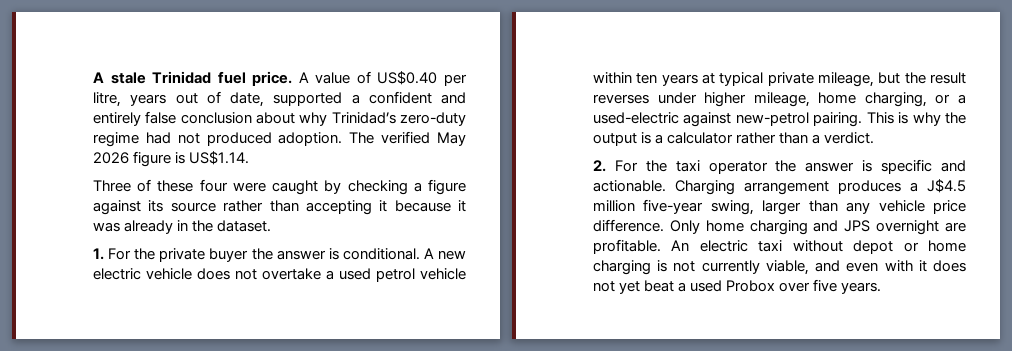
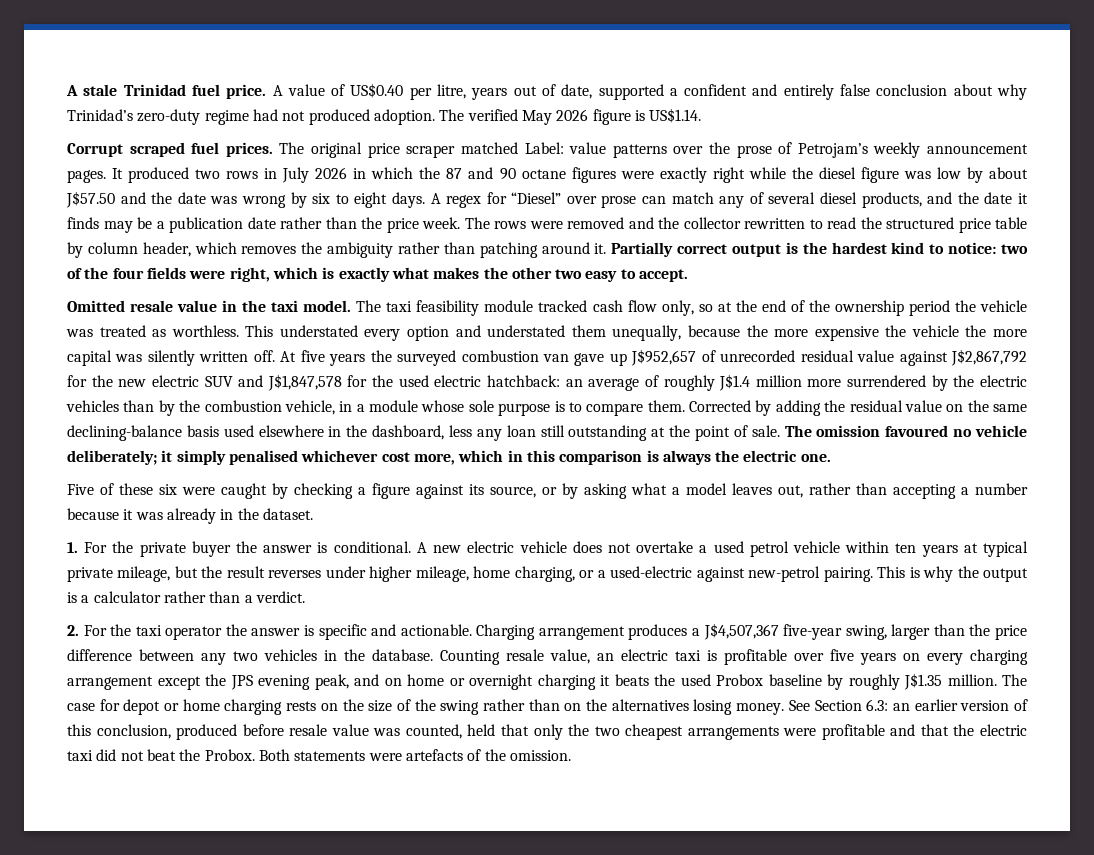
- Three of these four were caught by checking a figure against its source rather than accepting it because it was already in the dataset.
+ Corrupt scraped fuel prices. The original price scraper matched Label: value patterns over the prose of Petrojam’s weekly announcement pages. It produced two rows in July 2026 in which the 87 and 90 octane figures were exactly right while the diesel figure was low by about J$57.50 and the date was wrong by six to eight days. A regex for “Diesel” over prose can match any of several diesel products, and the date it finds may be a publication date rather than the price week. The rows were removed and the collector rewritten to read the structured price table by column header, which removes the ambiguity rather than patching around it. Partially correct output is the hardest kind to notice: two of the four fields were right, which is exactly what makes the other two easy to accept.
+ Omitted resale value in the taxi model. The taxi feasibility module tracked cash flow only, so at the end of the ownership period the vehicle was treated as worthless. This understated every option and understated them unequally, because the more expensive the vehicle the more capital was silently written off. At five years the surveyed combustion van gave up J$952,657 of unrecorded residual value against J$2,867,792 for the new electric SUV and J$1,847,578 for the used electric hatchback: an average of roughly J$1.4 million more surrendered by the electric vehicles than by the combustion vehicle, in a module whose sole purpose is to compare them. Corrected by adding the residual value on the same declining-balance basis used elsewhere in the dashboard, less any loan still outstanding at the point of sale. The omission favoured no vehicle deliberately; it simply penalised whichever cost more, which in this comparison is always the electric one.
+ Five of these six were caught by checking a figure against its source, or by asking what a model leaves out, rather than accepting a number because it was already in the dataset.
- Charging arrangement produces a J$4.5 million five-year swing, larger than any vehicle price difference. Only home charging and JPS overnight are profitable. An electric taxi without depot or home charging is not currently viable, and even with it does not yet beat a used Probox over five years.
+ Charging arrangement produces a J$4,507,367 five-year swing, larger than the price difference between any two vehicles in the database. Counting resale value, an electric taxi is profitable over five years on every charging arrangement except the JPS evening peak, and on home or overnight charging it beats the used Probox baseline by roughly J$1.35 million. The case for depot or home charging rests on the size of the swing rather than on the alternatives losing money. See Section 6.3: an earlier version of this conclusion, produced before resale value was counted, held that only the two cheapest arrangements were profitable and that the electric taxi did not beat the Probox. Both statements were artefacts of the omission.

